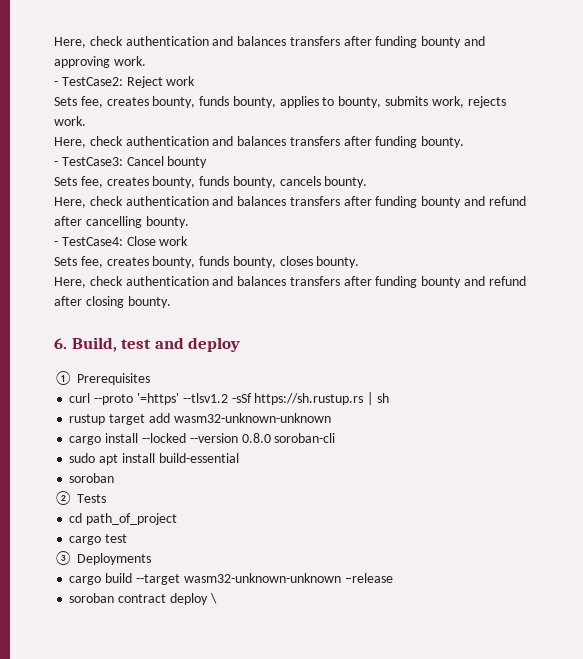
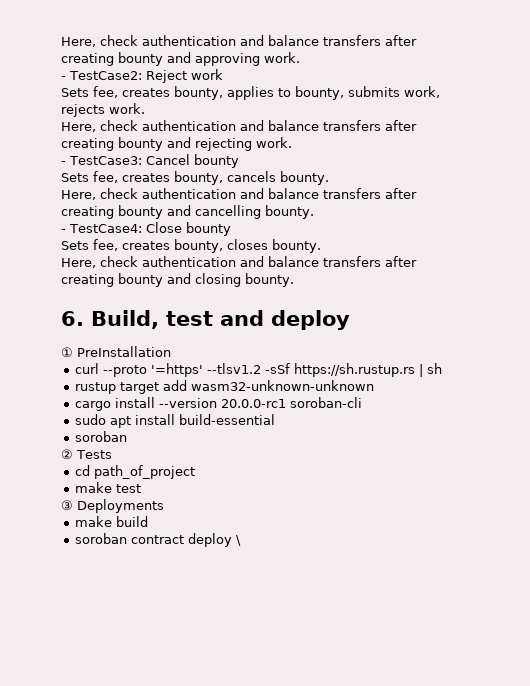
- Here, check authentication and balances transfers after funding bounty and approving work.
+ Here, check authentication and balance transfers after creating bounty and approving work.
- Sets fee, creates bounty, funds bounty, applies to bounty, submits work, rejects work.
+ Sets fee, creates bounty, applies to bounty, submits work, rejects work.
- Here, check authentication and balances transfers after funding bounty.
+ Here, check authentication and balance transfers after creating bounty and rejecting work.
- Sets fee, creates bounty, funds bounty, cancels bounty.
+ Sets fee, creates bounty, cancels bounty.
- Here, check authentication and balances transfers after funding bounty and refund after cancelling bounty.
+ Here, check authentication and balance transfers after creating bounty and cancelling bounty.
- - TestCase4: Close work
- Sets fee, creates bounty, funds bounty, closes bounty.
+ - TestCase4: Close bounty
+ Sets fee, creates bounty, closes bounty.
- Here, check authentication and balances transfers after funding bounty and refund after closing bounty.
+ Here, check authentication and balance transfers after creating bounty and closing bounty.
- ① Prerequisites
+ ① PreInstallation
- cargo install --locked --version 0.8.0 soroban-cli
+ cargo install --version 20.0.0-rc1 soroban-cli
- cargo test
+ make test
- cargo build --target wasm32-unknown-unknown –release
+ make build

